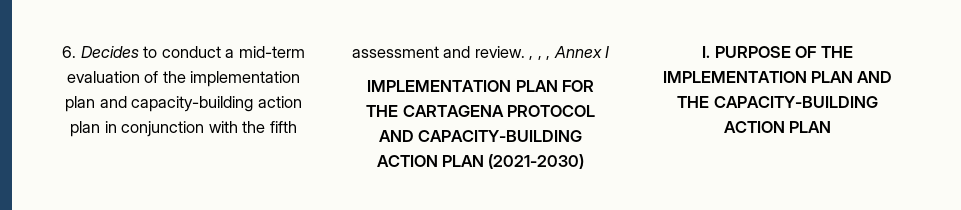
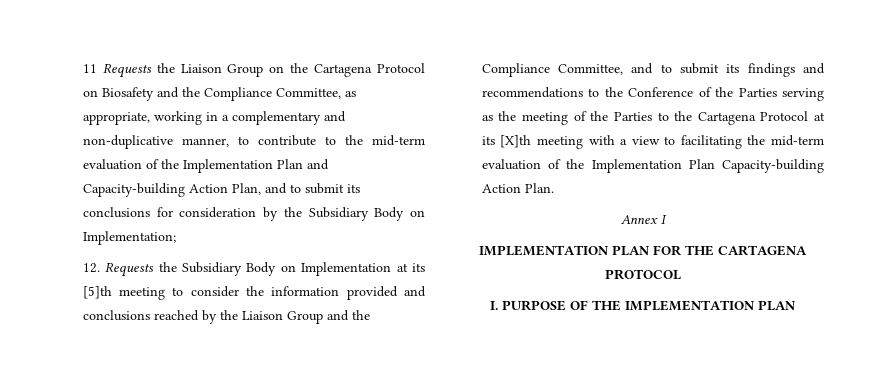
- 6. Decides to conduct a mid-term evaluation of the implementation plan and capacity-building action plan in conjunction with the fifth assessment and review. , , , Annex I
+ 11 Requests the Liaison Group on the Cartagena Protocol on Biosafety and the Compliance Committee, as appropriate, working in a complementary and non-duplicative manner, to contribute to the mid-term evaluation of the Implementation Plan and Capacity-building Action Plan, and to submit its conclusions for consideration by the Subsidiary Body on Implementation;
+ 12. Requests the Subsidiary Body on Implementation at its [5]th meeting to consider the information provided and conclusions reached by the Liaison Group and the Compliance Committee, and to submit its findings and recommendations to the Conference of the Parties serving as the meeting of the Parties to the Cartagena Protocol at its [X]th meeting with a view to facilitating the mid-term evaluation of the Implementation Plan Capacity-building Action Plan.
+ Annex I
- IMPLEMENTATION PLAN FOR THE CARTAGENA PROTOCOL AND CAPACITY-BUILDING ACTION PLAN (2021-2030)
+ IMPLEMENTATION PLAN FOR THE CARTAGENA PROTOCOL
- I. PURPOSE OF THE IMPLEMENTATION PLAN AND THE CAPACITY-BUILDING ACTION PLAN
+ I. PURPOSE OF THE IMPLEMENTATION PLAN

